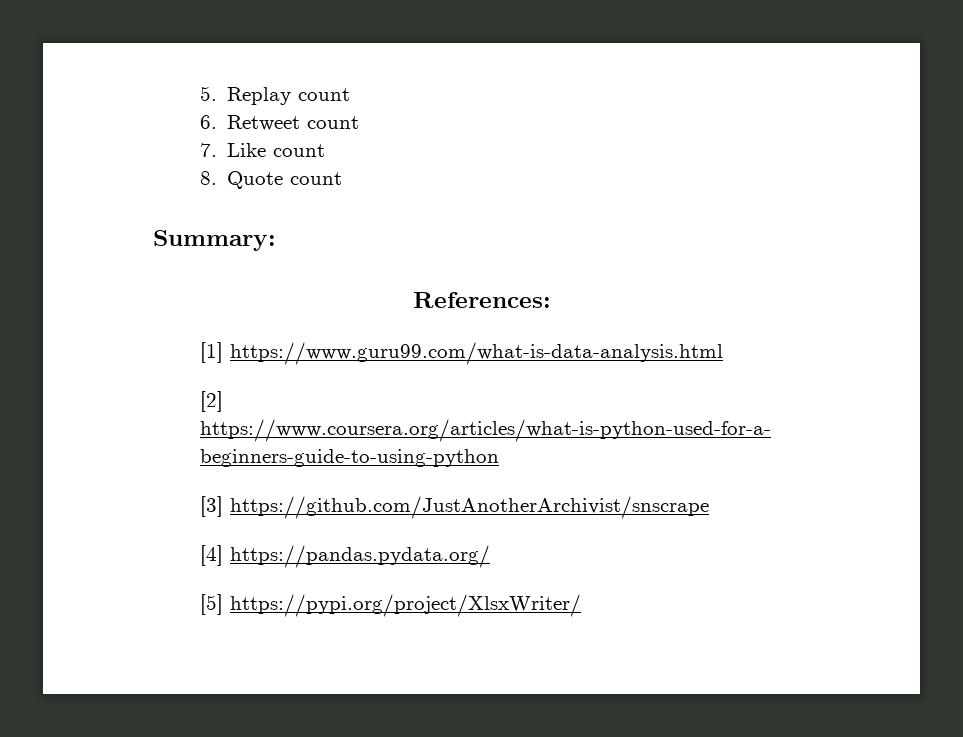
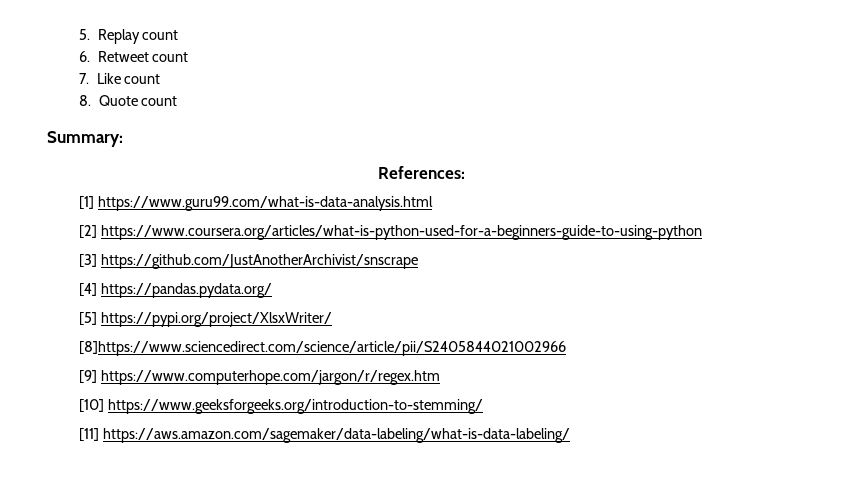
+ [8]https://www.sciencedirect.com/science/article/pii/S2405844021002966
+ [9] https://www.computerhope.com/jargon/r/regex.htm
+ [10] https://www.geeksforgeeks.org/introduction-to-stemming/
+ [11] https://aws.amazon.com/sagemaker/data-labeling/what-is-data-labeling/

